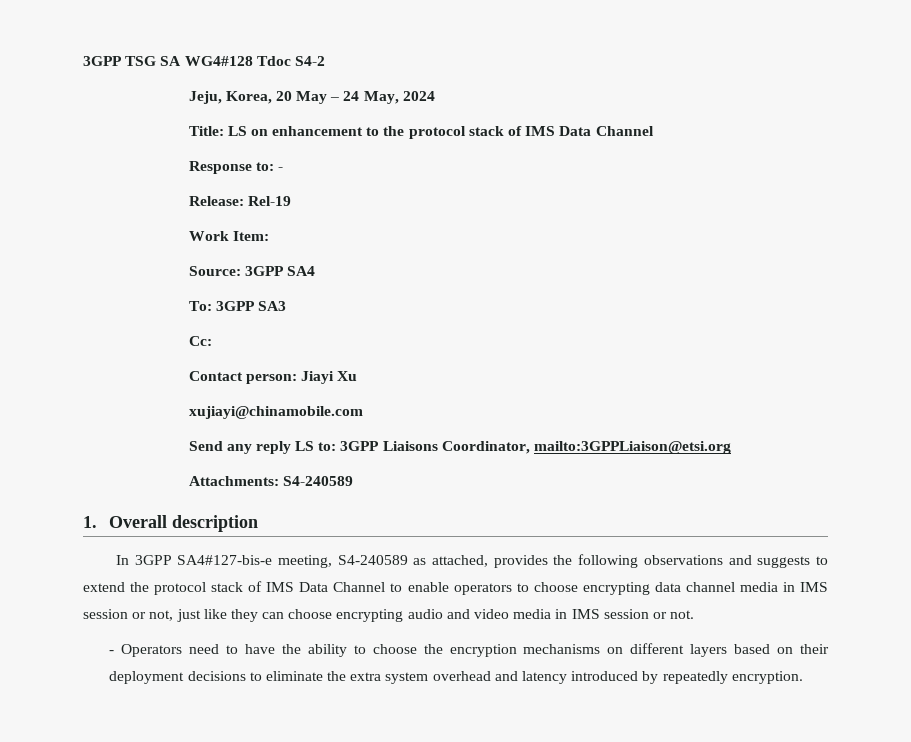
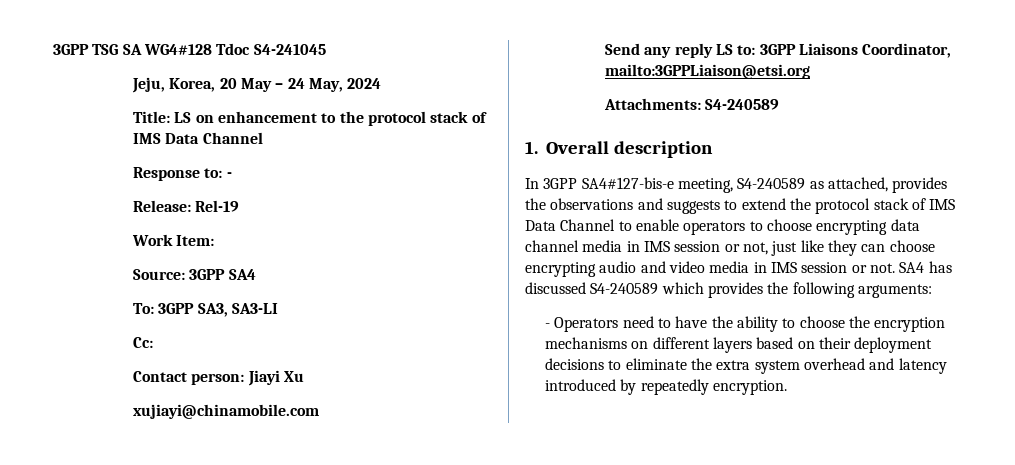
- 3GPP TSG SA WG4#128 Tdoc S4-2
+ 3GPP TSG SA WG4#128 Tdoc S4-241045
- To: 3GPP SA3
+ To: 3GPP SA3, SA3-LI
- In 3GPP SA4#127-bis-e meeting, S4-240589 as attached, provides the following observations and suggests to extend the protocol stack of IMS Data Channel to enable operators to choose encrypting data channel media in IMS session or not, just like they can choose encrypting audio and video media in IMS session or not.
+ In 3GPP SA4#127-bis-e meeting, S4-240589 as attached, provides the observations and suggests to extend the protocol stack of IMS Data Channel to enable operators to choose encrypting data channel media in IMS session or not, just like they can choose encrypting audio and video media in IMS session or not. SA4 has discussed S4-240589 which provides the following arguments:

